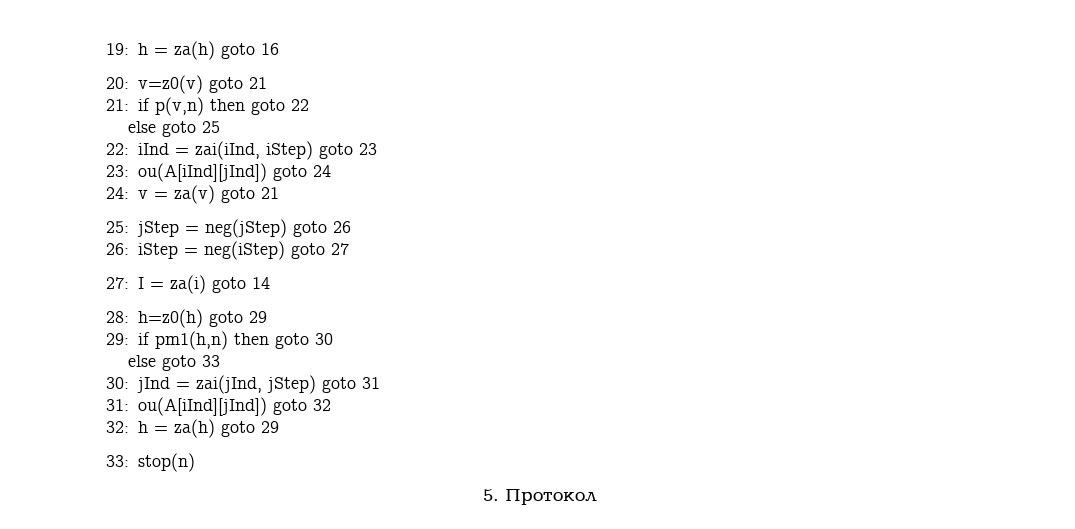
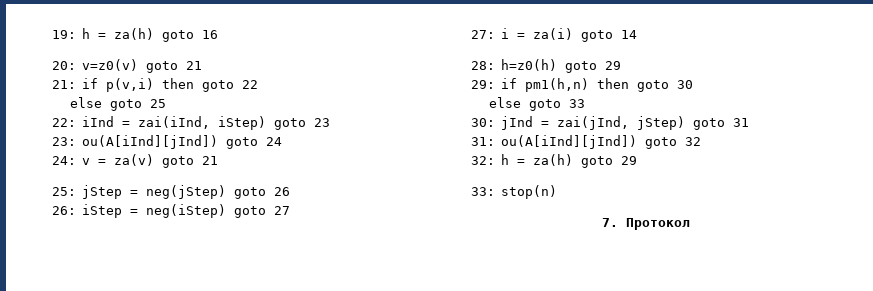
- 21: if p(v,n) then goto 22
+ 21: if p(v,i) then goto 22
- 27: I = za(i) goto 14
+ 27: i = za(i) goto 14
- 5. Протокол
+ 7. Протокол

